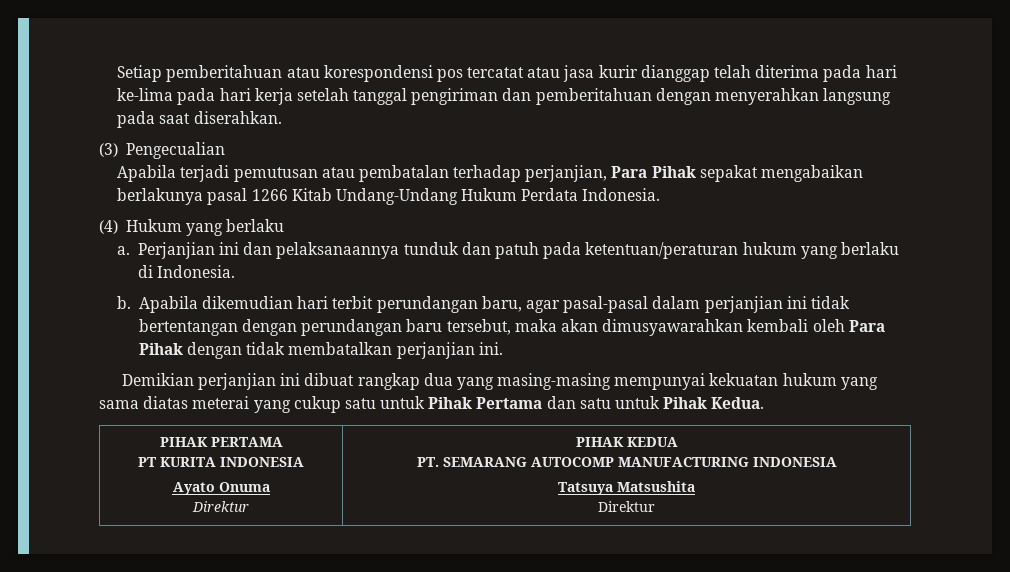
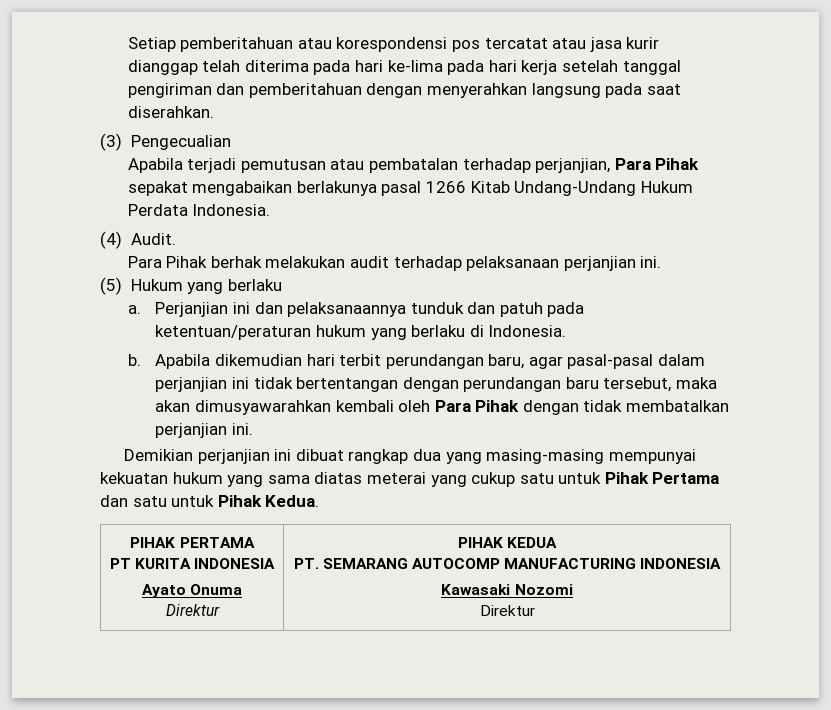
- (4) Hukum yang berlaku
+ (4) Audit.
+ Para Pihak berhak melakukan audit terhadap pelaksanaan perjanjian ini.
+ (5) Hukum yang berlaku
  PIHAK PERTAMA
  PT KURITA INDONESIA
  Ayato Onuma
  Direktur | PIHAK KEDUA
  PT. SEMARANG AUTOCOMP MANUFACTURING INDONESIA
- Tatsuya Matsushita
+ Kawasaki Nozomi

